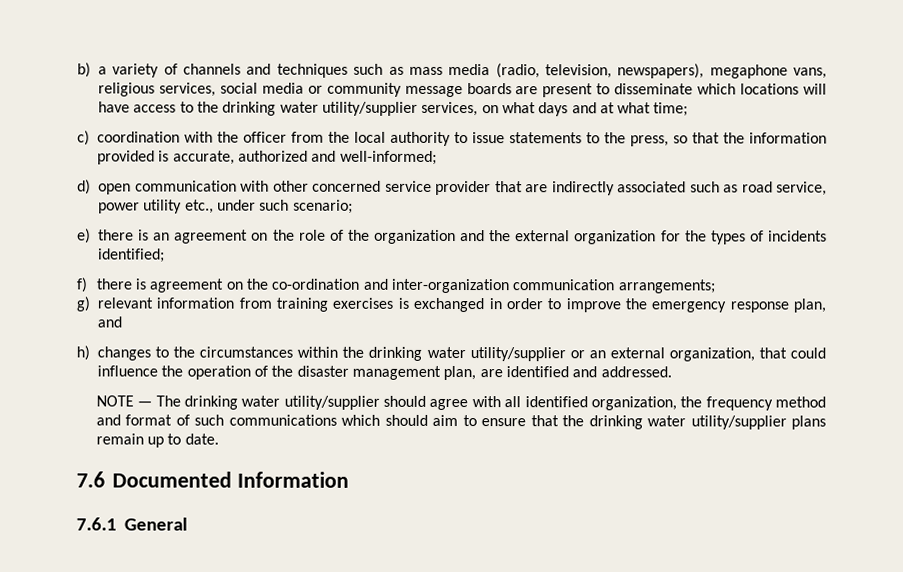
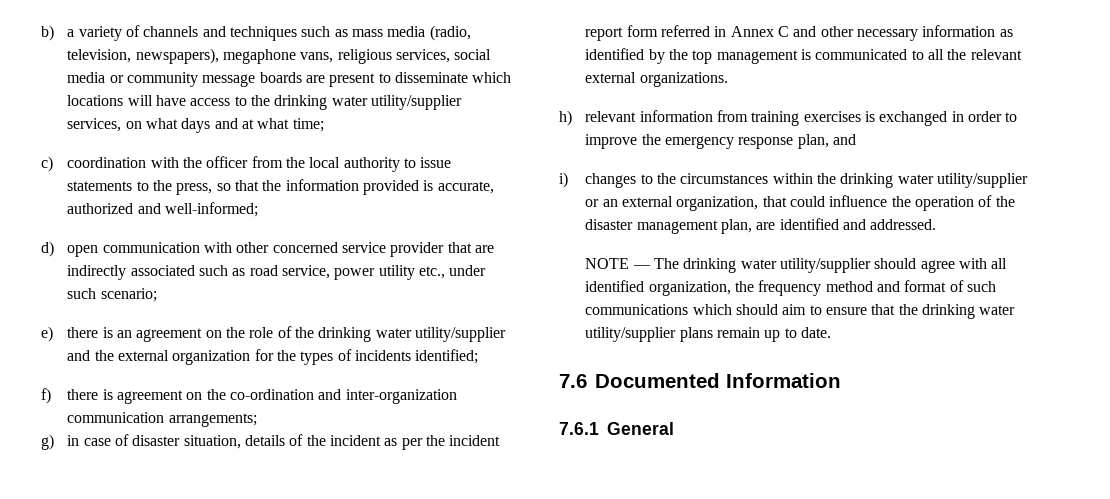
- e) there is an agreement on the role of the organization and the external organization for the types of incidents identified;
+ e) there is an agreement on the role of the drinking water utility/supplier and the external organization for the types of incidents identified;
- g) relevant information from training exercises is exchanged in order to improve the emergency response plan, and
+ g) in case of disaster situation, details of the incident as per the incident report form referred in Annex C and other necessary information as identified by the top management is communicated to all the relevant external organizations.
+ h) relevant information from training exercises is exchanged in order to improve the emergency response plan, and
- h) changes to the circumstances within the drinking water utility/supplier or an external organization, that could influence the operation of the disaster management plan, are identified and addressed.
+ i) changes to the circumstances within the drinking water utility/supplier or an external organization, that could influence the operation of the disaster management plan, are identified and addressed.

